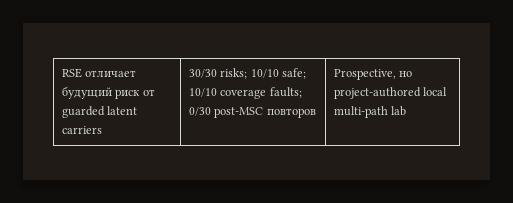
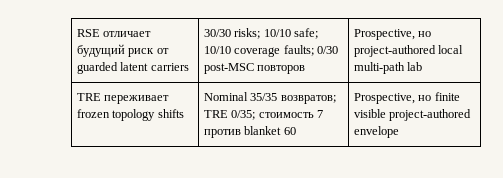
+ TRE переживает frozen topology shifts | Nominal 35/35 возвратов; TRE 0/35; стоимость 7 против blanket 60 | Prospective, но finite visible project-authored envelope

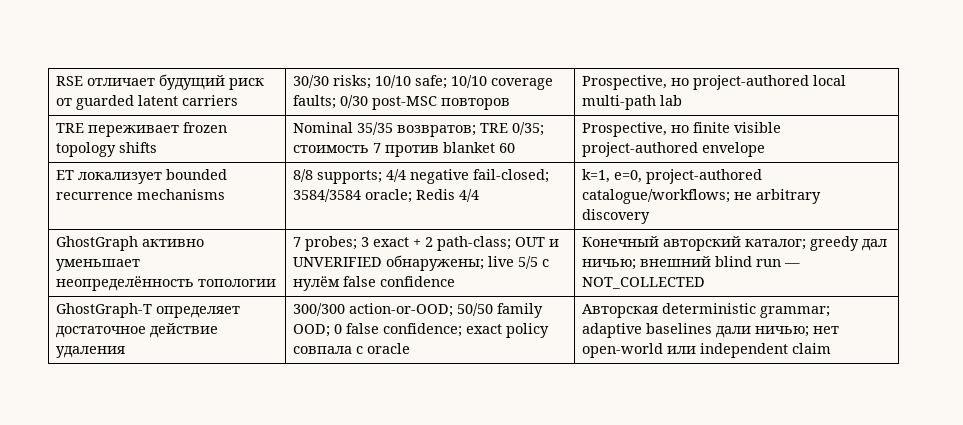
+ ET локализует bounded recurrence mechanisms | 8/8 supports; 4/4 negative fail-closed; 3584/3584 oracle; Redis 4/4 | k=1, e=0, project-authored catalogue/workflows; не arbitrary discovery
+ GhostGraph активно уменьшает неопределённость топологии | 7 probes; 3 exact + 2 path-class; OUT и UNVERIFIED обнаружены; live 5/5 с нулём false confidence | Конечный авторский каталог; greedy дал ничью; внешний blind run — NOT_COLLECTED
+ GhostGraph-T определяет достаточное действие удаления | 300/300 action-or-OOD; 50/50 family OOD; 0 false confidence; exact policy совпала с oracle | Авторская deterministic grammar; adaptive baselines дали ничью; нет open-world или independent claim

